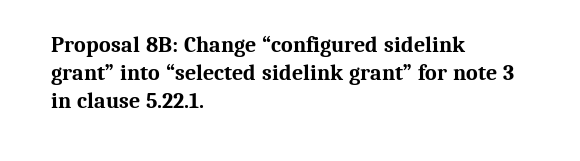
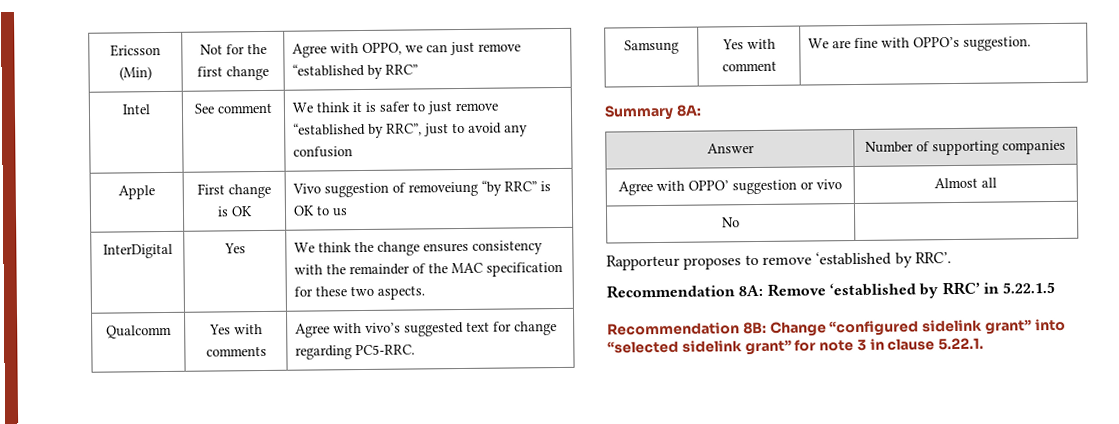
- Proposal 8B: Change “configured sidelink grant” into “selected sidelink grant” for note 3 in clause 5.22.1.
+ Ericsson (Min) | Not for the first change | Agree with OPPO, we can just remove “established by RRC”
+ Intel | See comment | We think it is safer to just remove “established by RRC”, just to avoid any confusion
+ Apple | First change is OK | Vivo suggestion of removeiung “by RRC” is OK to us
+ InterDigital | Yes | We think the change ensures consistency with the remainder of the MAC specification for these two aspects.
+ Qualcomm | Yes with comments | Agree with vivo’s suggested text for change regarding PC5-RRC.
+ Samsung | Yes with comment | We are fine with OPPO’s suggestion.
+ Summary 8A:
+ Answer | Number of supporting companies
+ Agree with OPPO’ suggestion or vivo | Almost all
+ No |
+ Rapporteur proposes to remove ‘established by RRC’.
+ Recommendation 8A: Remove ‘established by RRC’ in 5.22.1.5
+ Recommendation 8B: Change “configured sidelink grant” into “selected sidelink grant” for note 3 in clause 5.22.1.

